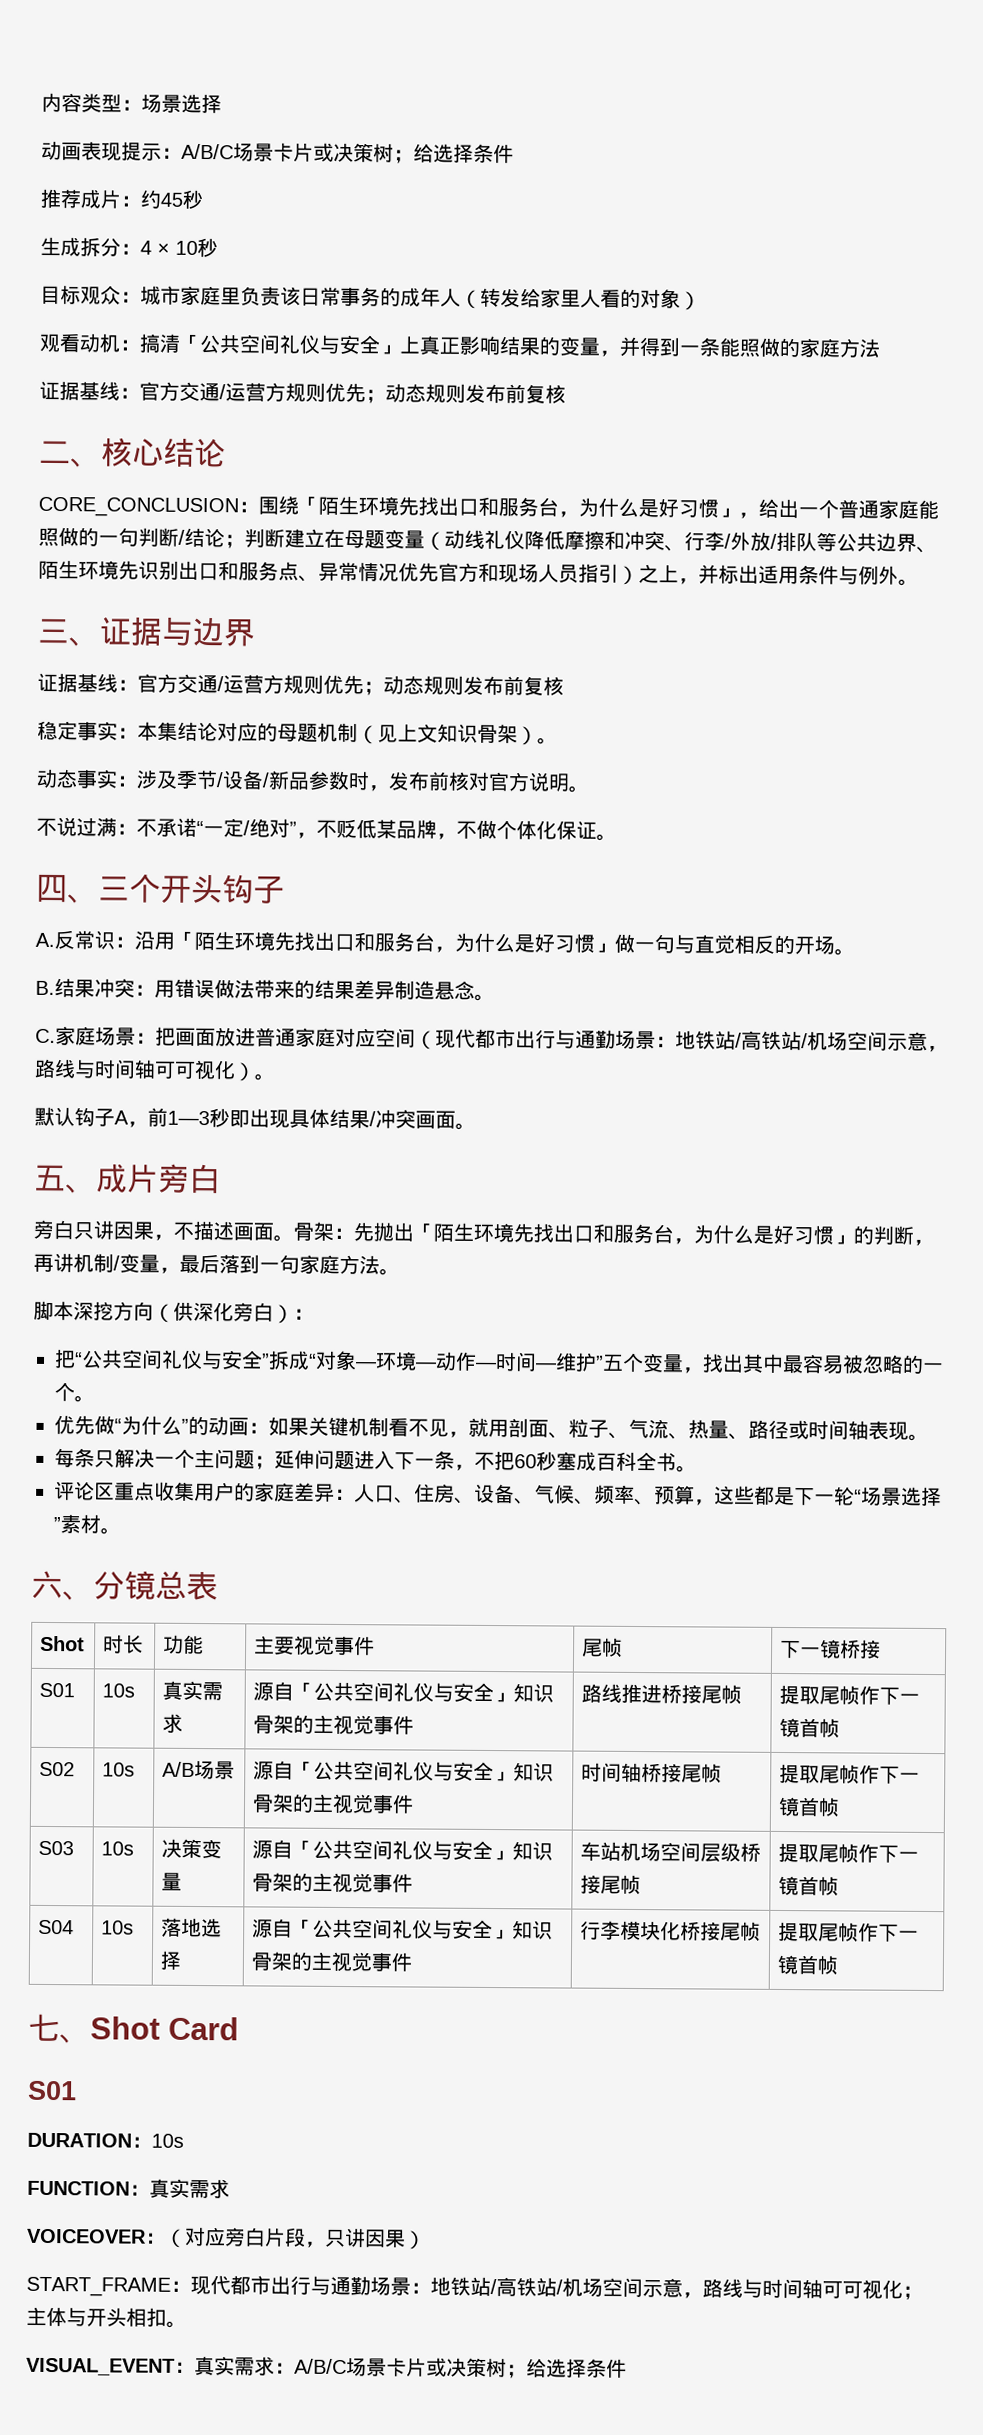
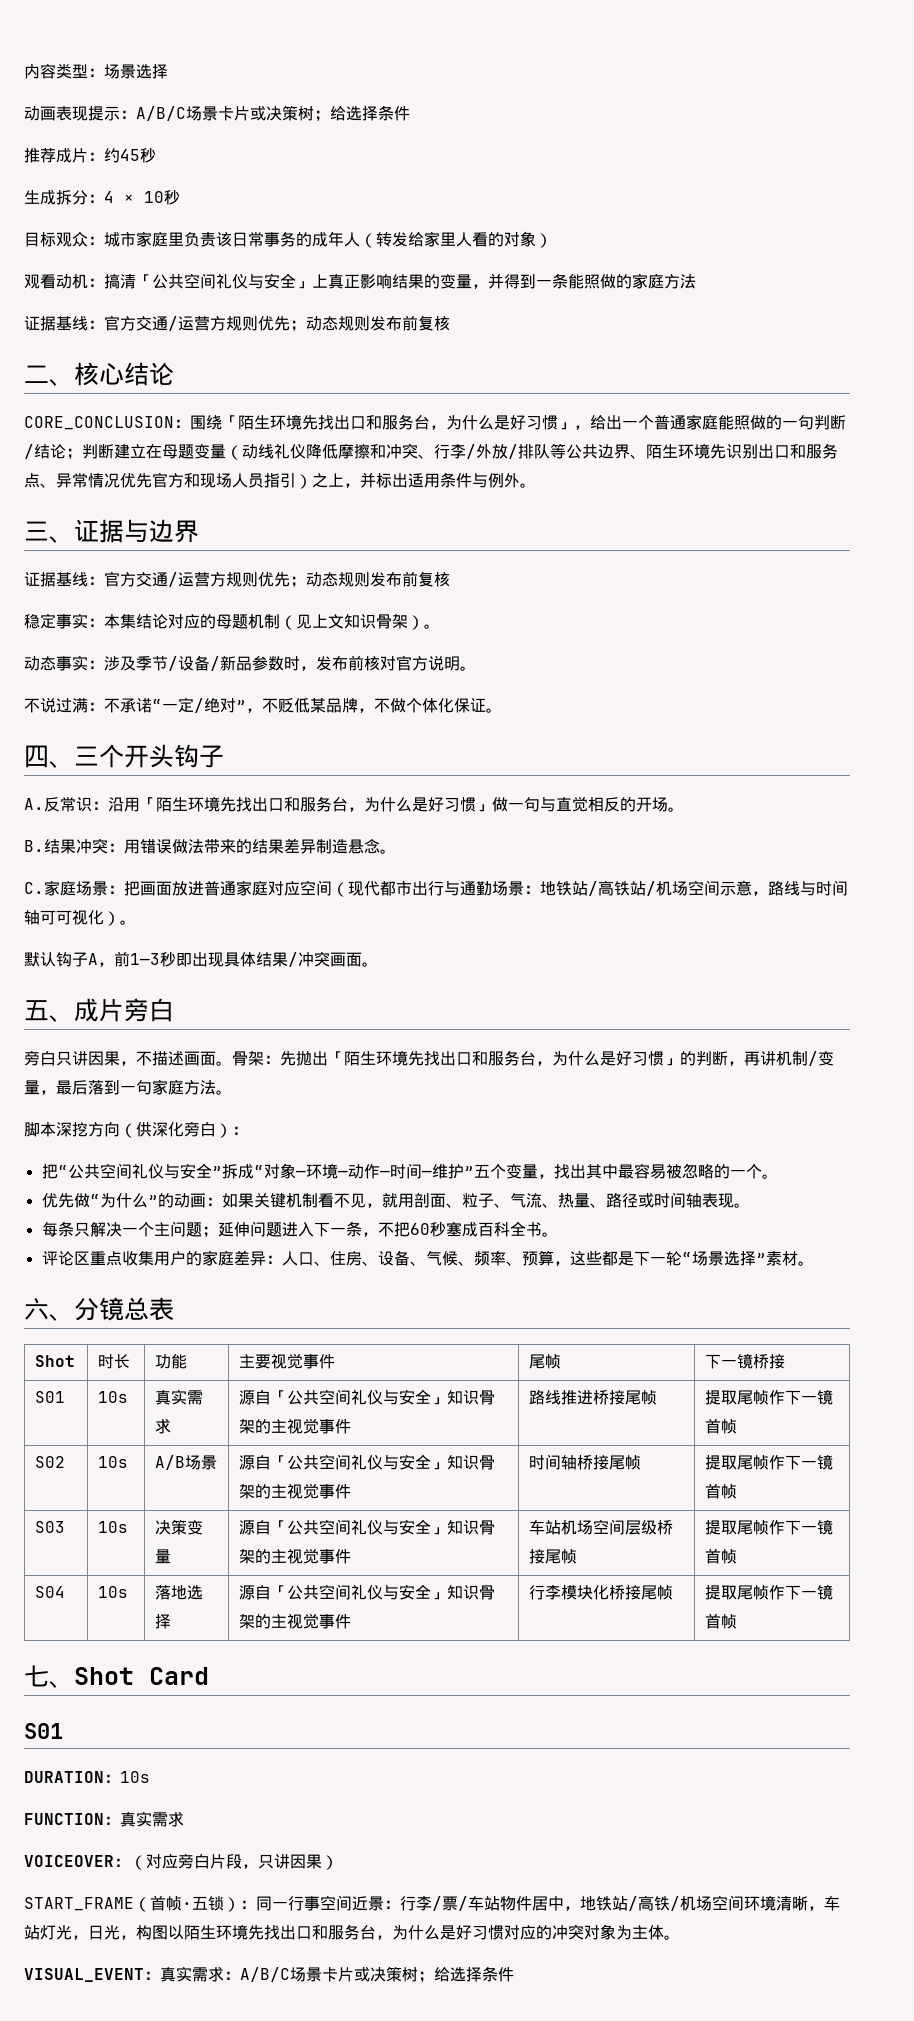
- START_FRAME：现代都市出行与通勤场景：地铁站/高铁站/机场空间示意，路线与时间轴可可视化；主体与开头相扣。
+ START_FRAME（首帧·五锁）：同一行事空间近景：行李/票/车站物件居中，地铁站/高铁/机场空间环境清晰，车站灯光，日光，构图以陌生环境先找出口和服务台，为什么是好习惯对应的冲突对象为主体。

